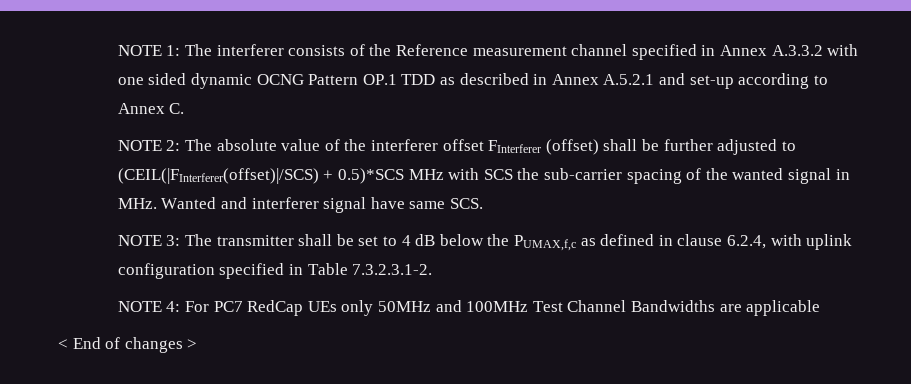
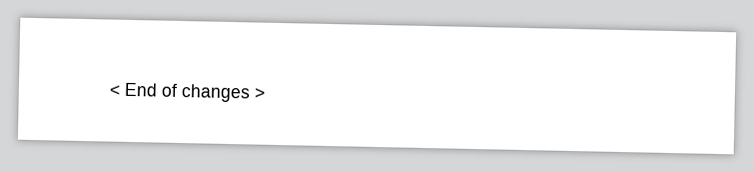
- NOTE 1: The interferer consists of the Reference measurement channel specified in Annex A.3.3.2 with one sided dynamic OCNG Pattern OP.1 TDD as described in Annex A.5.2.1 and set-up according to Annex C.
- NOTE 2: The absolute value of the interferer offset FInterferer (offset) shall be further adjusted to (CEIL(|FInterferer(offset)|/SCS) + 0.5)*SCS MHz with SCS the sub-carrier spacing of the wanted signal in MHz. Wanted and interferer signal have same SCS.
- NOTE 3: The transmitter shall be set to 4 dB below the PUMAX,f,c as defined in clause 6.2.4, with uplink configuration specified in Table 7.3.2.3.1-2.
- NOTE 4: For PC7 RedCap UEs only 50MHz and 100MHz Test Channel Bandwidths are applicable

